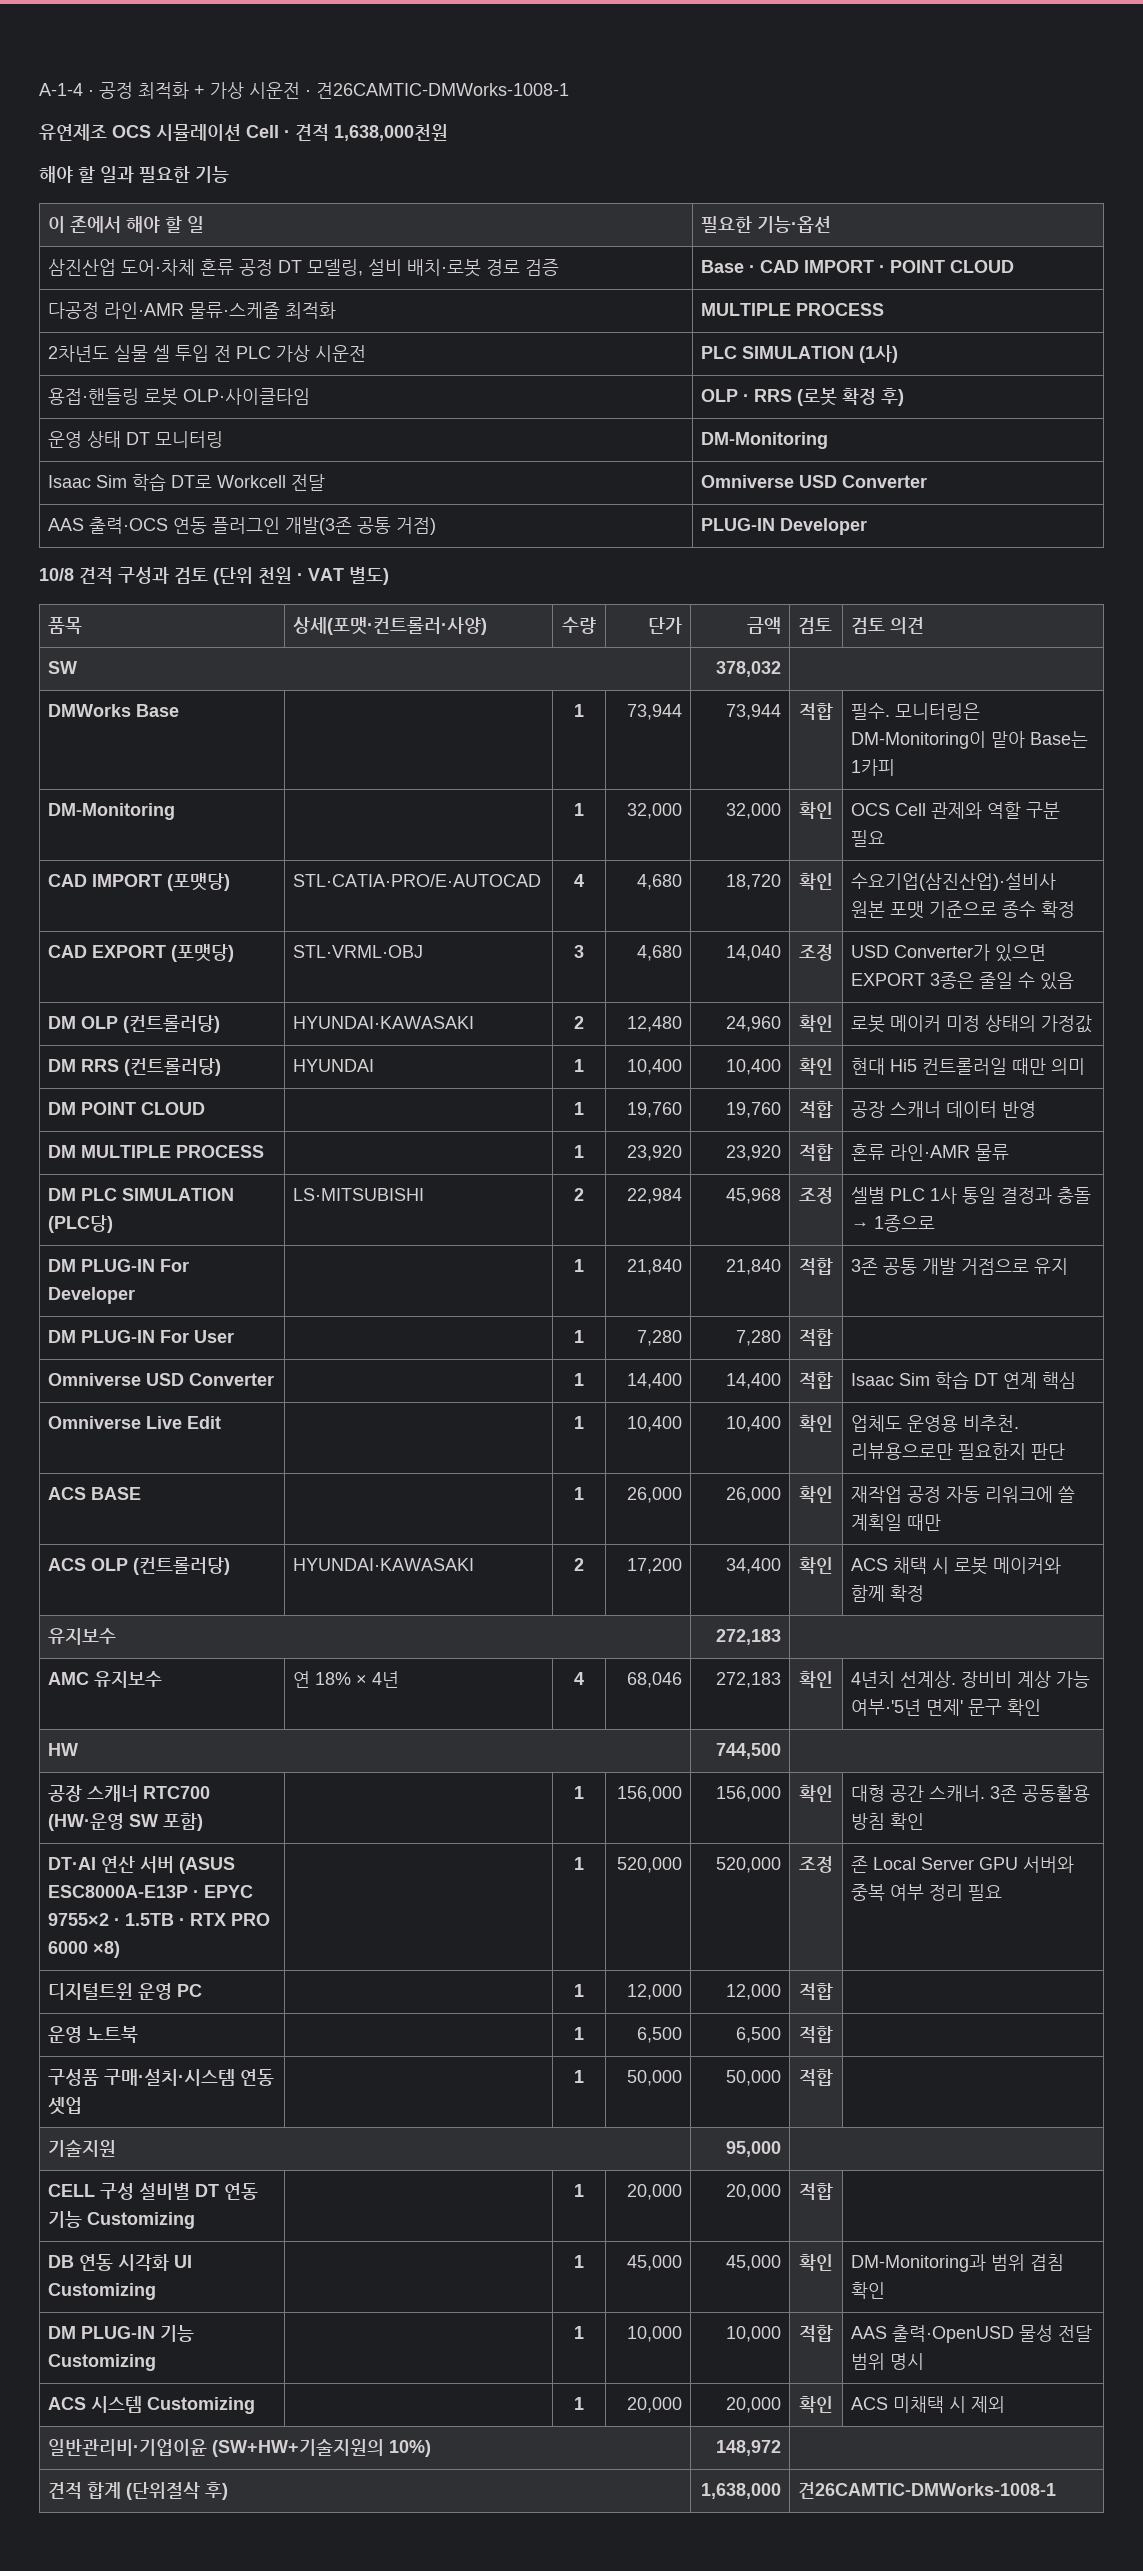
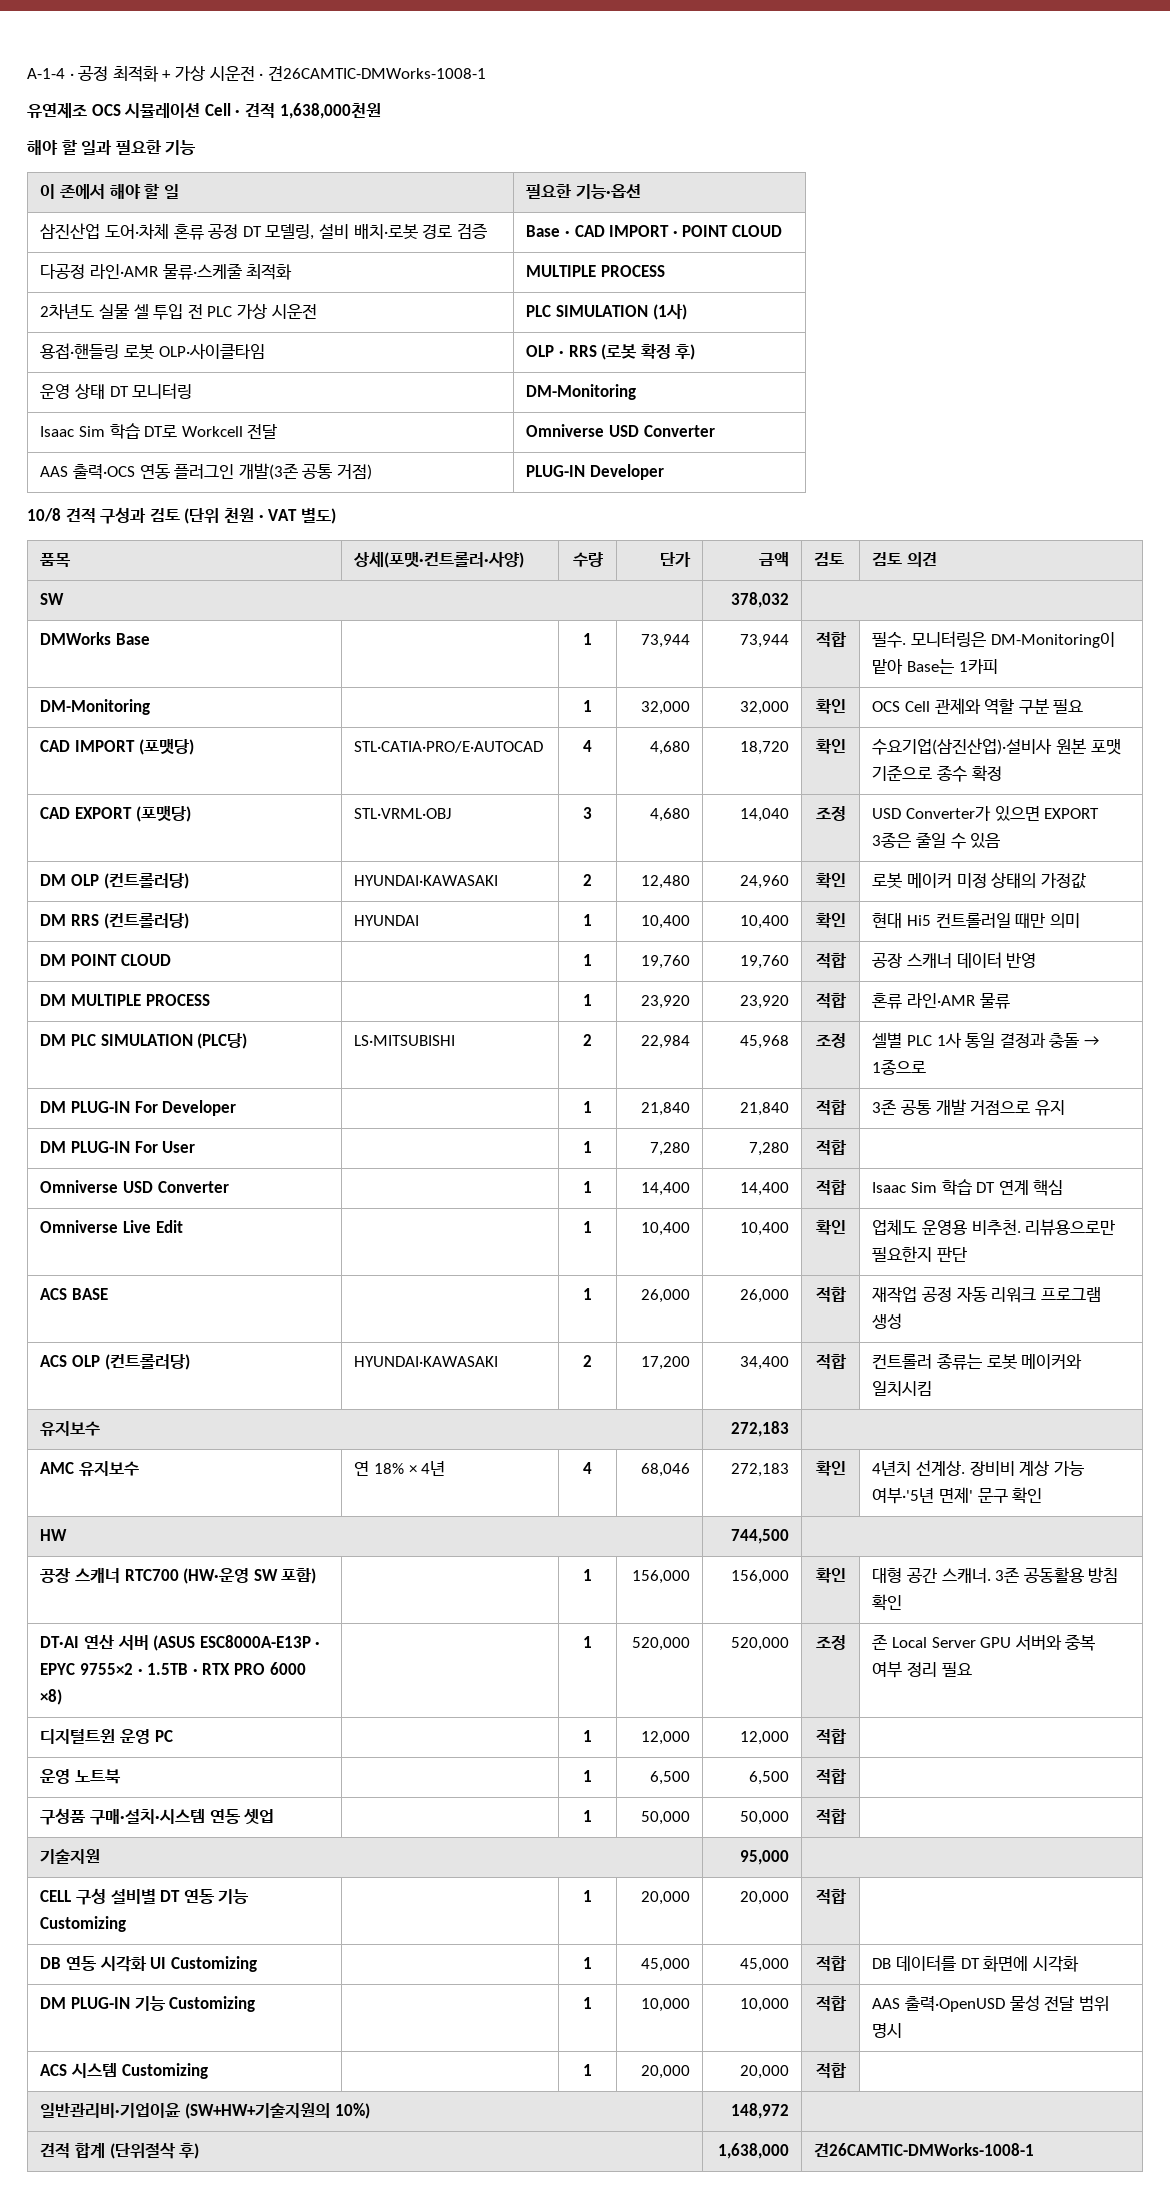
- ACS BASE | | 1 | 26,000 | 26,000 | 확인 | 재작업 공정 자동 리워크에 쓸 계획일 때만
+ ACS BASE | | 1 | 26,000 | 26,000 | 적합 | 재작업 공정 자동 리워크 프로그램 생성
- ACS OLP (컨트롤러당) | HYUNDAI·KAWASAKI | 2 | 17,200 | 34,400 | 확인 | ACS 채택 시 로봇 메이커와 함께 확정
+ ACS OLP (컨트롤러당) | HYUNDAI·KAWASAKI | 2 | 17,200 | 34,400 | 적합 | 컨트롤러 종류는 로봇 메이커와 일치시킴
- DB 연동 시각화 UI Customizing | | 1 | 45,000 | 45,000 | 확인 | DM-Monitoring과 범위 겹침 확인
+ DB 연동 시각화 UI Customizing | | 1 | 45,000 | 45,000 | 적합 | DB 데이터를 DT 화면에 시각화
- ACS 시스템 Customizing | | 1 | 20,000 | 20,000 | 확인 | ACS 미채택 시 제외
+ ACS 시스템 Customizing | | 1 | 20,000 | 20,000 | 적합 |

